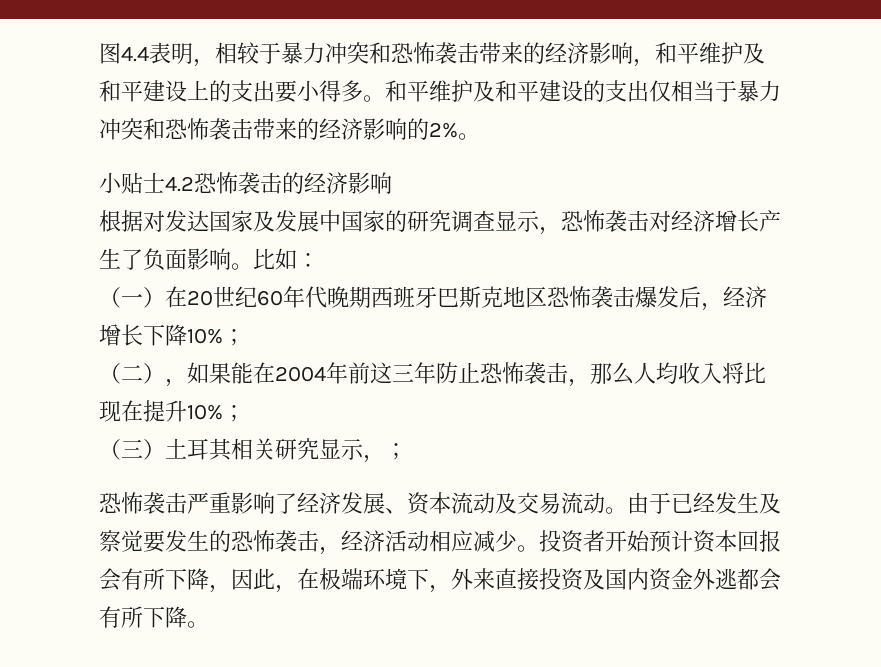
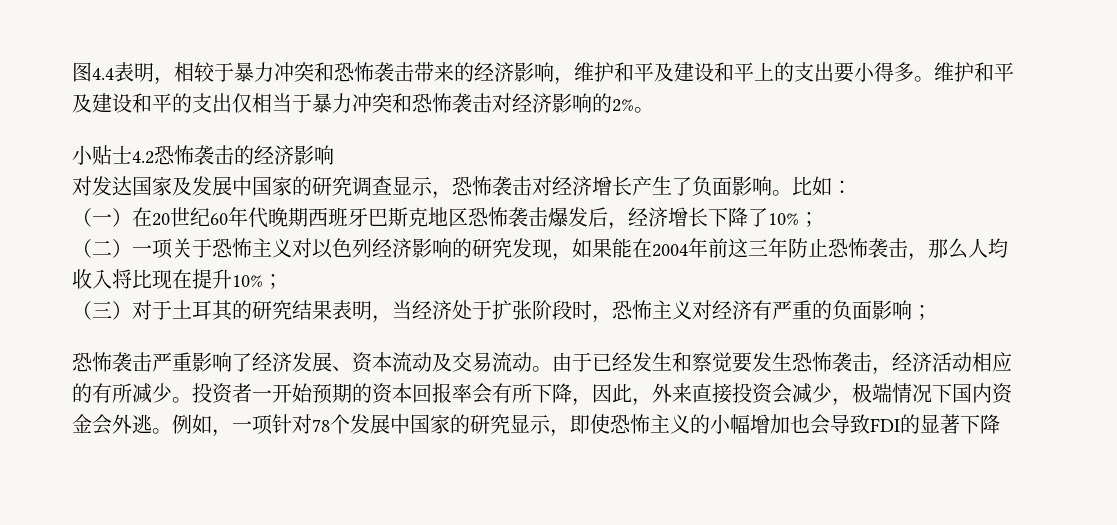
- 图4.4表明，相较于暴力冲突和恐怖袭击带来的经济影响，和平维护及和平建设上的支出要小得多。
+ 图4.4表明，相较于暴力冲突和恐怖袭击带来的经济影响，维护和平及建设和平上的支出要小得多。
- 和平维护及和平建设的支出仅相当于暴力冲突和恐怖袭击带来的经济影响的2%。
+ 维护和平及建设和平的支出仅相当于暴力冲突和恐怖袭击对经济影响的2%。
- 根据对发达国家及发展中国家的研究调查显示，恐怖袭击对经济增长产生了负面影响。
+ 对发达国家及发展中国家的研究调查显示，恐怖袭击对经济增长产生了负面影响。
- （一）在20世纪60年代晚期西班牙巴斯克地区恐怖袭击爆发后，经济增长下降10%；
+ （一）在20世纪60年代晚期西班牙巴斯克地区恐怖袭击爆发后，经济增长下降了10%；
- （二），如果能在2004年前这三年防止恐怖袭击，那么人均收入将比现在提升10%；
+ （二）一项关于恐怖主义对以色列经济影响的研究发现，如果能在2004年前这三年防止恐怖袭击，那么人均收入将比现在提升10%；
- （三）土耳其相关研究显示，；
+ （三）对于土耳其的研究结果表明，当经济处于扩张阶段时，恐怖主义对经济有严重的负面影响；
- 由于已经发生及察觉要发生的恐怖袭击，经济活动相应减少。
+ 由于已经发生和察觉要发生恐怖袭击，经济活动相应的有所减少。
- 投资者开始预计资本回报会有所下降，因此，在极端环境下，外来直接投资及国内资金外逃都会有所下降。
+ 投资者一开始预期的资本回报率会有所下降，因此，外来直接投资会减少，极端情况下国内资金会外逃。例如，一项针对78个发展中国家的研究显示，即使恐怖主义的小幅增加也会导致FDI的显著下降

